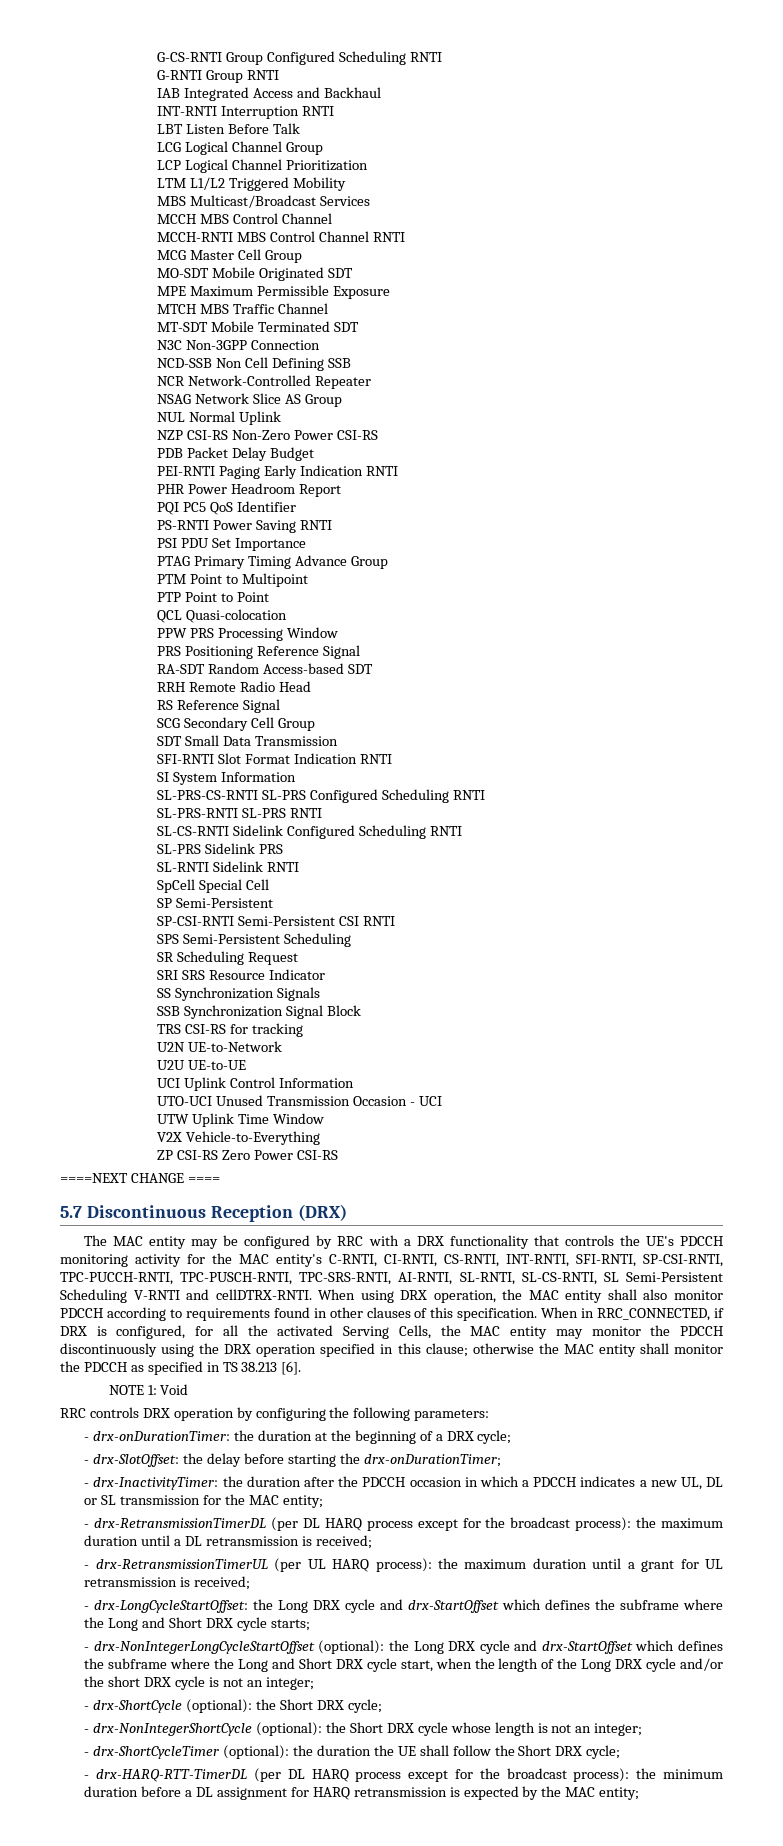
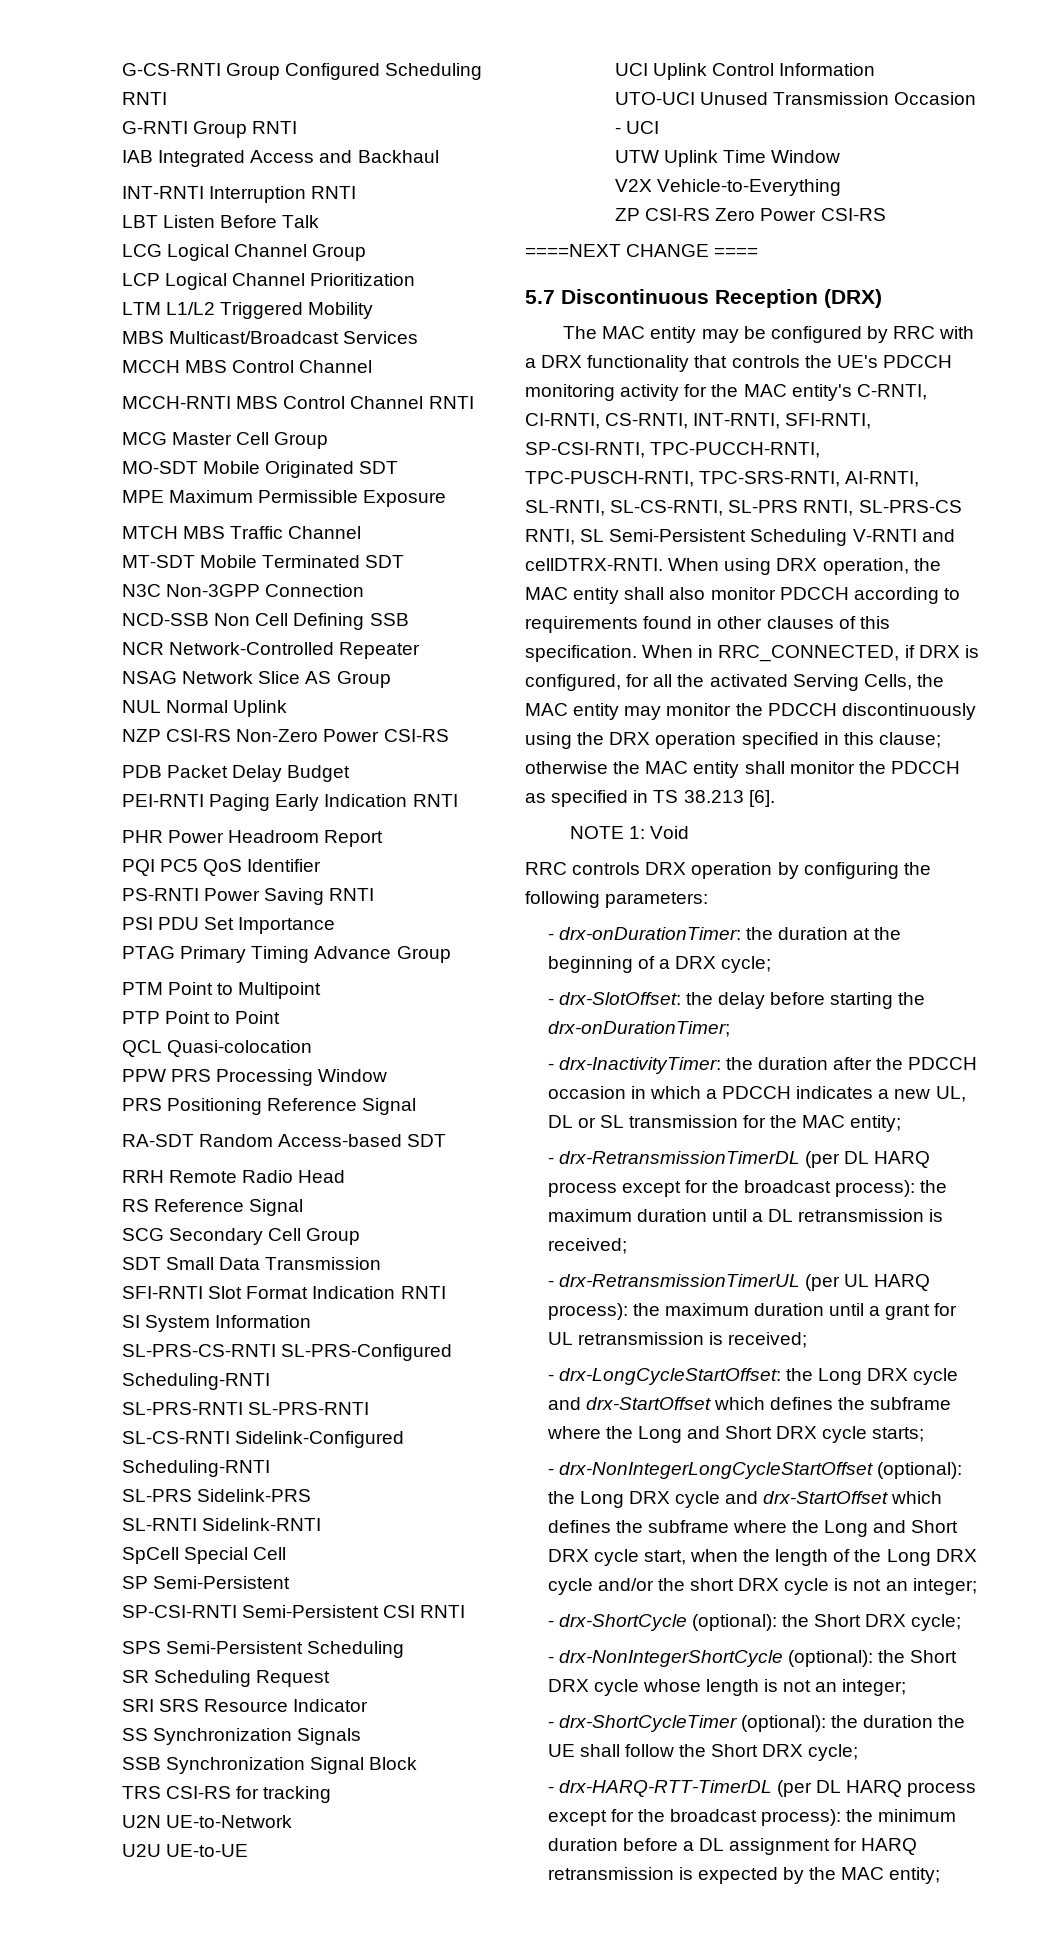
- SL-PRS-CS-RNTI SL-PRS Configured Scheduling RNTI
- SL-PRS-RNTI SL-PRS RNTI
+ SL-PRS-CS-RNTI SL-PRS-Configured Scheduling-RNTI
+ SL-PRS-RNTI SL-PRS-RNTI
- SL-CS-RNTI Sidelink Configured Scheduling RNTI
- SL-PRS Sidelink PRS
+ SL-CS-RNTI Sidelink-Configured Scheduling-RNTI
+ SL-PRS Sidelink-PRS
- SL-RNTI Sidelink RNTI
+ SL-RNTI Sidelink-RNTI
- The MAC entity may be configured by RRC with a DRX functionality that controls the UE's PDCCH monitoring activity for the MAC entity's C-RNTI, CI-RNTI, CS-RNTI, INT-RNTI, SFI-RNTI, SP-CSI-RNTI, TPC-PUCCH-RNTI, TPC-PUSCH-RNTI, TPC-SRS-RNTI, AI-RNTI, SL-RNTI, SL-CS-RNTI, SL Semi-Persistent Scheduling V-RNTI and cellDTRX-RNTI.
+ The MAC entity may be configured by RRC with a DRX functionality that controls the UE's PDCCH monitoring activity for the MAC entity's C-RNTI, CI-RNTI, CS-RNTI, INT-RNTI, SFI-RNTI, SP-CSI-RNTI, TPC-PUCCH-RNTI, TPC-PUSCH-RNTI, TPC-SRS-RNTI, AI-RNTI, SL-RNTI, SL-CS-RNTI, SL-PRS RNTI, SL-PRS-CS RNTI, SL Semi-Persistent Scheduling V-RNTI and cellDTRX-RNTI.

